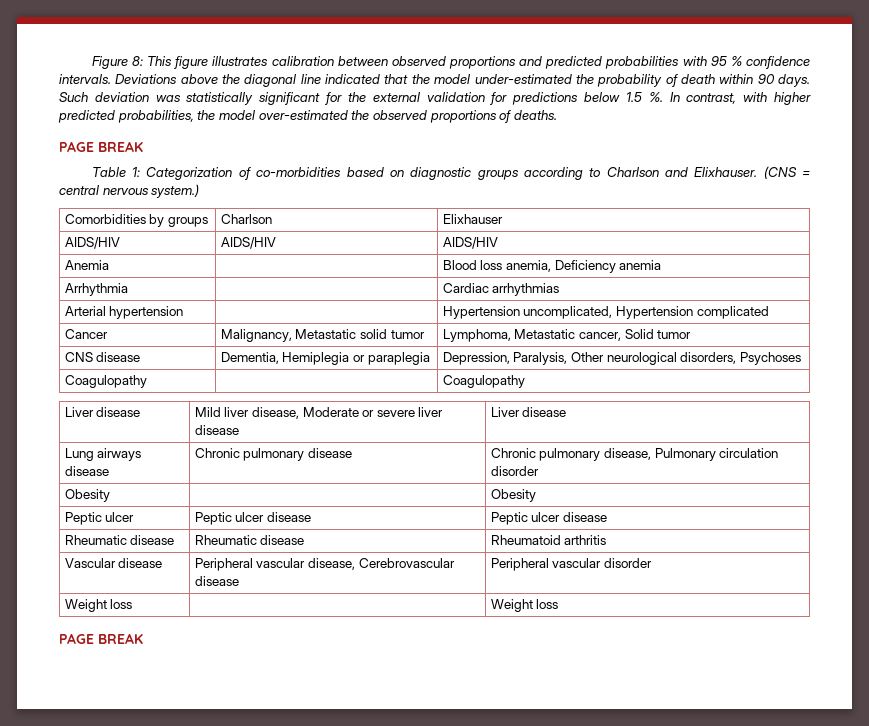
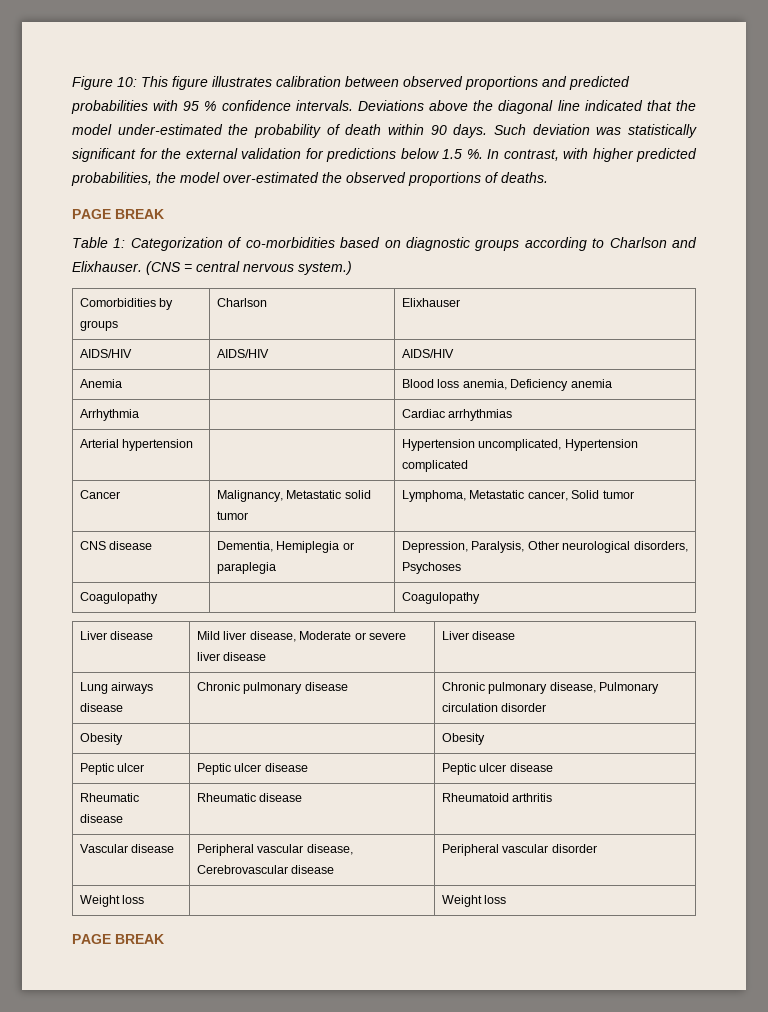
- Figure 8: This figure illustrates calibration between observed proportions and predicted probabilities with 95 % confidence intervals.
+ Figure 10: This figure illustrates calibration between observed proportions and predicted probabilities with 95 % confidence intervals.

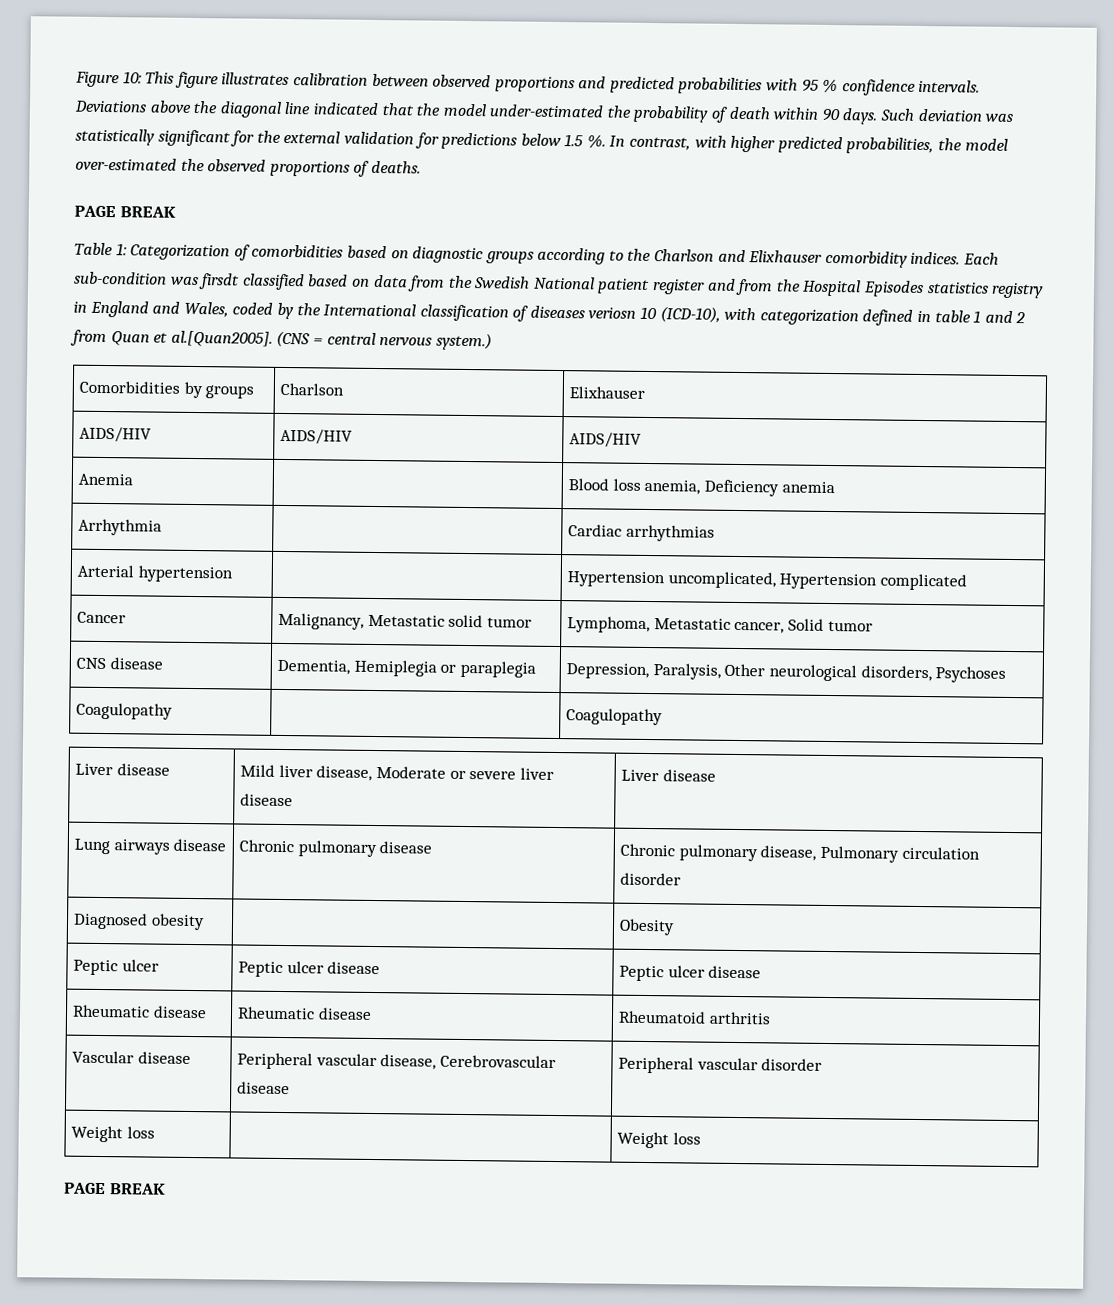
- Table 1: Categorization of co-morbidities based on diagnostic groups according to Charlson and Elixhauser. (CNS = central nervous system.)
+ Table 1: Categorization of comorbidities based on diagnostic groups according to the Charlson and Elixhauser comorbidity indices. Each sub-condition was firsdt classified based on data from the Swedish National patient register and from the Hospital Episodes statistics registry in England and Wales, coded by the International classification of diseases veriosn 10 (ICD-10), with categorization defined in table 1 and 2 from Quan et al.[Quan2005]. (CNS = central nervous system.)
- Obesity | | Obesity
+ Diagnosed obesity | | Obesity

